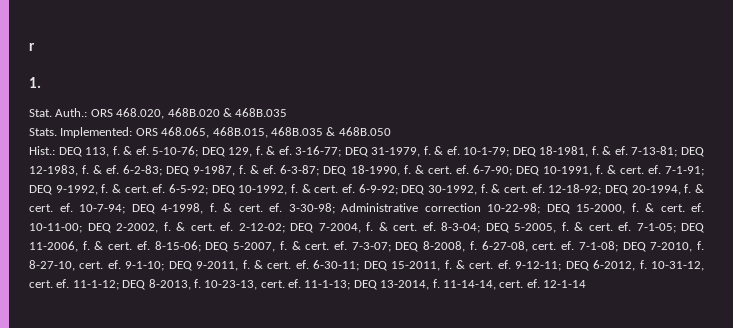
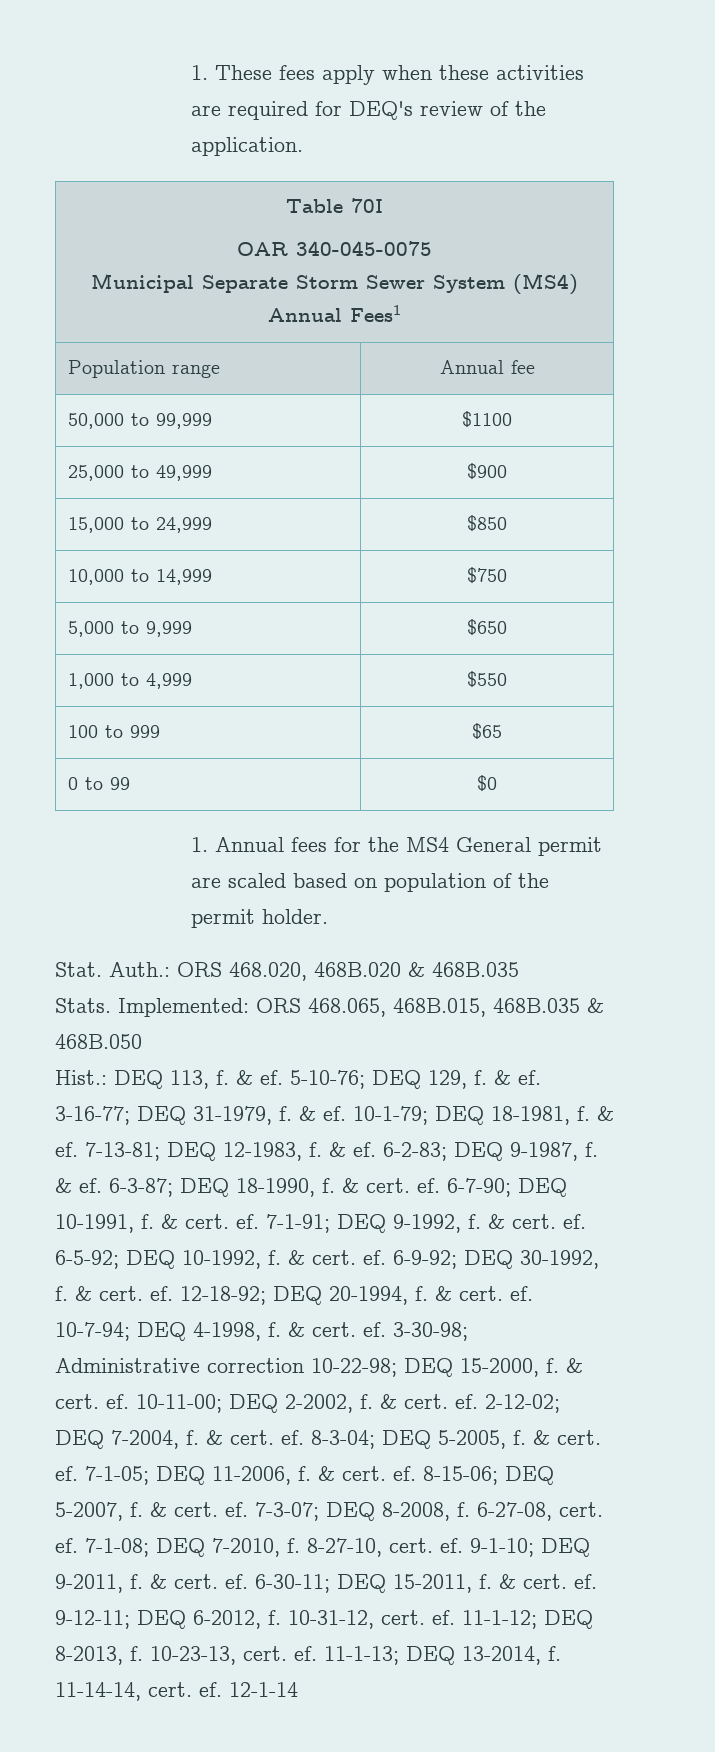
- r
- 1.
+ 1. These fees apply when these activities are required for DEQ's review of the application.
+ Table 70I
+ OAR 340-045-0075
+ Municipal Separate Storm Sewer System (MS4) Annual Fees1
+ Population range | Annual fee
+ 50,000 to 99,999 | $1100
+ 25,000 to 49,999 | $900
+ 15,000 to 24,999 | $850
+ 10,000 to 14,999 | $750
+ 5,000 to 9,999 | $650
+ 1,000 to 4,999 | $550
+ 100 to 999 | $65
+ 0 to 99 | $0
+ 1. Annual fees for the MS4 General permit are scaled based on population of the permit holder.

